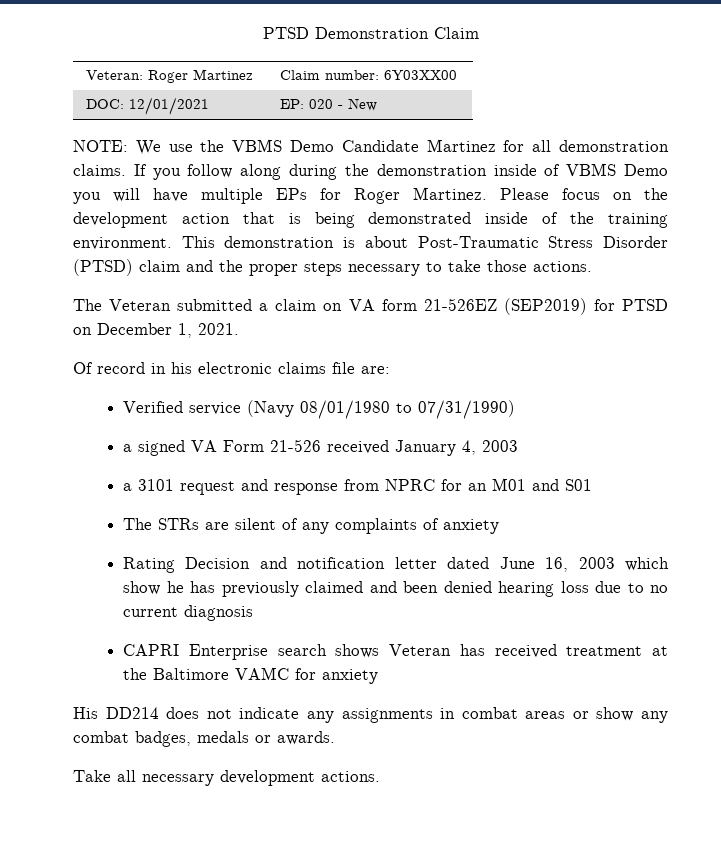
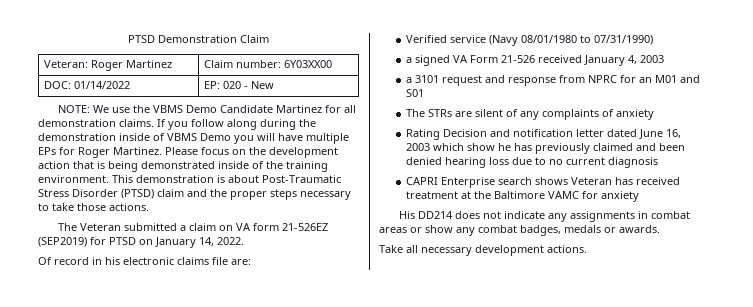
- DOC: 12/01/2021 | EP: 020 - New
+ DOC: 01/14/2022 | EP: 020 - New
- The Veteran submitted a claim on VA form 21-526EZ (SEP2019) for PTSD on December 1, 2021.
+ The Veteran submitted a claim on VA form 21-526EZ (SEP2019) for PTSD on January 14, 2022.

